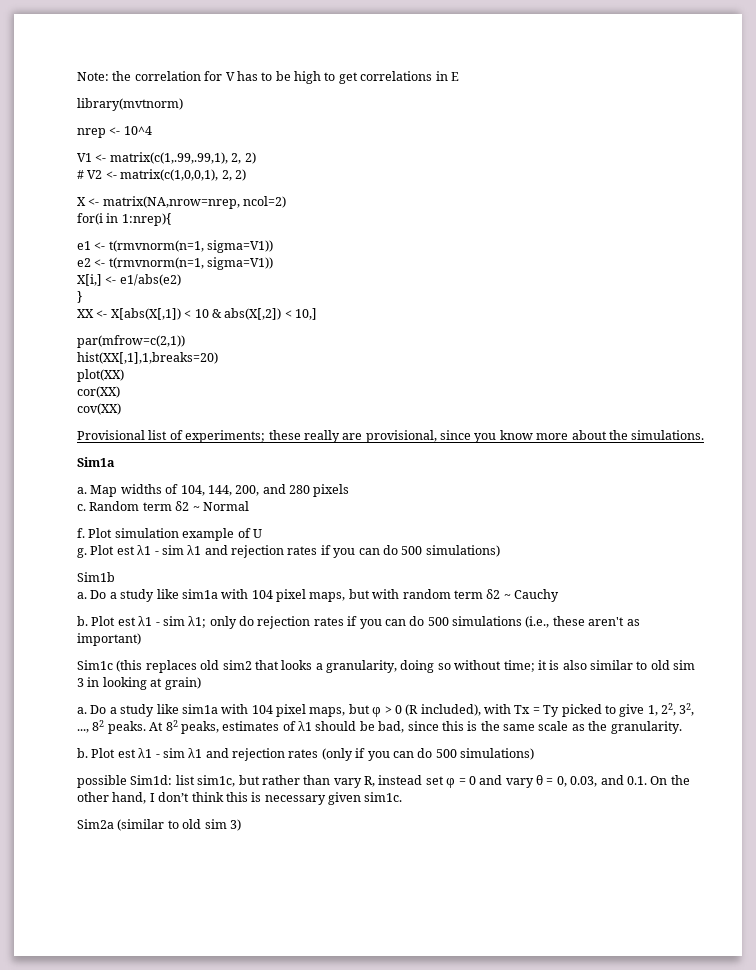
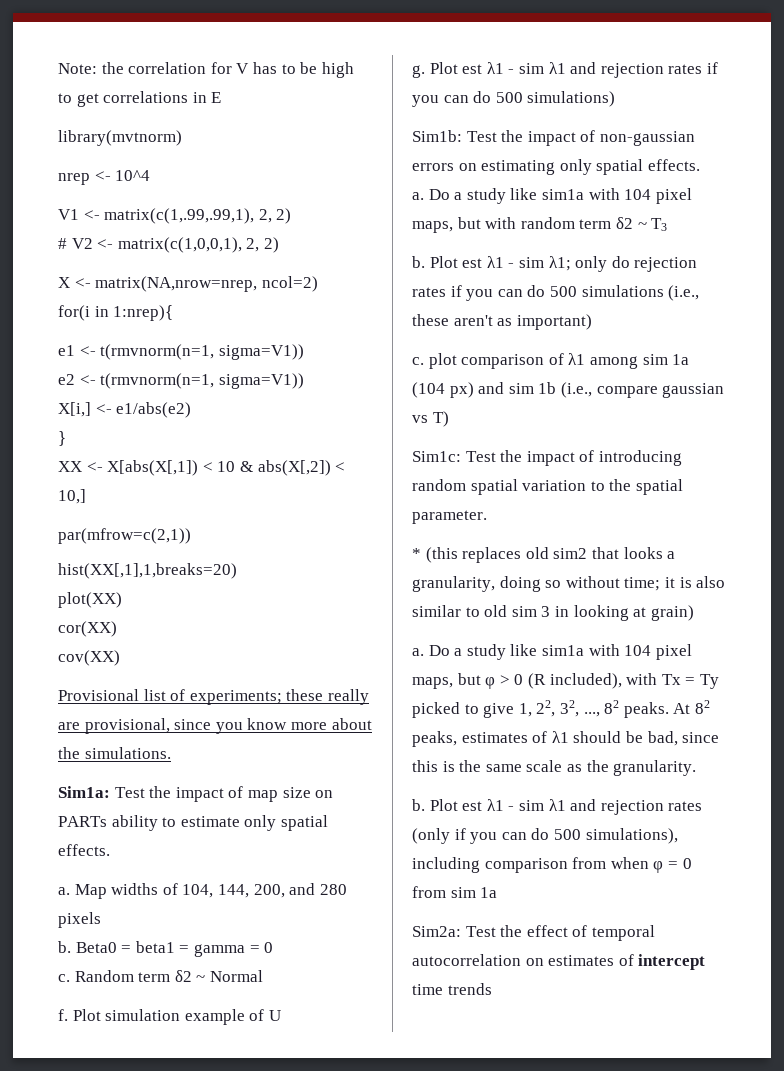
- Sim1a
+ Sim1a: Test the impact of map size on PARTs ability to estimate only spatial effects.
+ b. Beta0 = beta1 = gamma = 0
- Sim1b
+ Sim1b: Test the impact of non-gaussian errors on estimating only spatial effects.
- Do a study like sim1a with 104 pixel maps, but with random term δ2 ~ Cauchy
+ Do a study like sim1a with 104 pixel maps, but with random term δ2 ~ T3
- Sim1c (this replaces old sim2 that looks a granularity, doing so without time; it is also similar to old sim 3 in looking at grain)
+ c. plot comparison of λ1 among sim 1a (104 px) and sim 1b (i.e., compare gaussian vs T)
+ Sim1c: Test the impact of introducing random spatial variation to the spatial parameter.
+ * (this replaces old sim2 that looks a granularity, doing so without time; it is also similar to old sim 3 in looking at grain)
- Plot est λ1 - sim λ1 and rejection rates (only if you can do 500 simulations)
- possible Sim1d: list sim1c, but rather than vary R, instead set φ = 0 and vary θ = 0, 0.03, and 0.1. On the other hand, I don’t think this is necessary given sim1c.
- Sim2a (similar to old sim 3)
+ Plot est λ1 - sim λ1 and rejection rates (only if you can do 500 simulations), including comparison from when φ = 0 from sim 1a
+ Sim2a: Test the effect of temporal autocorrelation on estimates of intercept time trends

